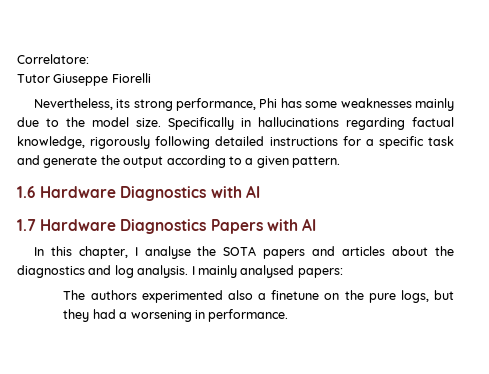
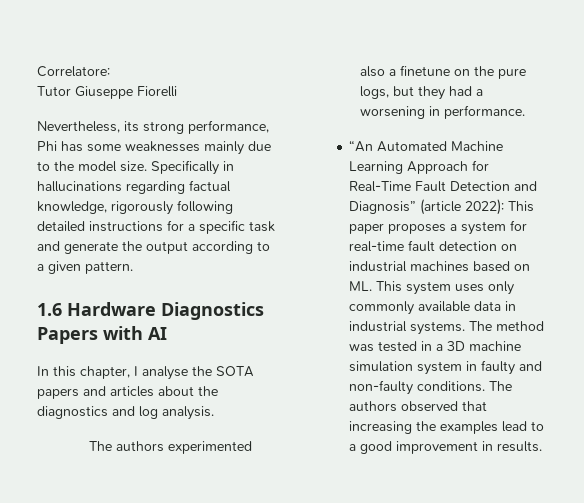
- 1.6 Hardware Diagnostics with AI
- 1.7 Hardware Diagnostics Papers with AI
+ 1.6 Hardware Diagnostics Papers with AI
- I mainly analysed papers:
+ “An Automated Machine Learning Approach for Real-Time Fault Detection and Diagnosis” (article 2022): This paper proposes a system for real-time fault detection on industrial machines based on ML. This system uses only commonly available data in industrial systems. The method was tested in a 3D machine simulation system in faulty and non-faulty conditions. The authors observed that increasing the examples lead to a good improvement in results.

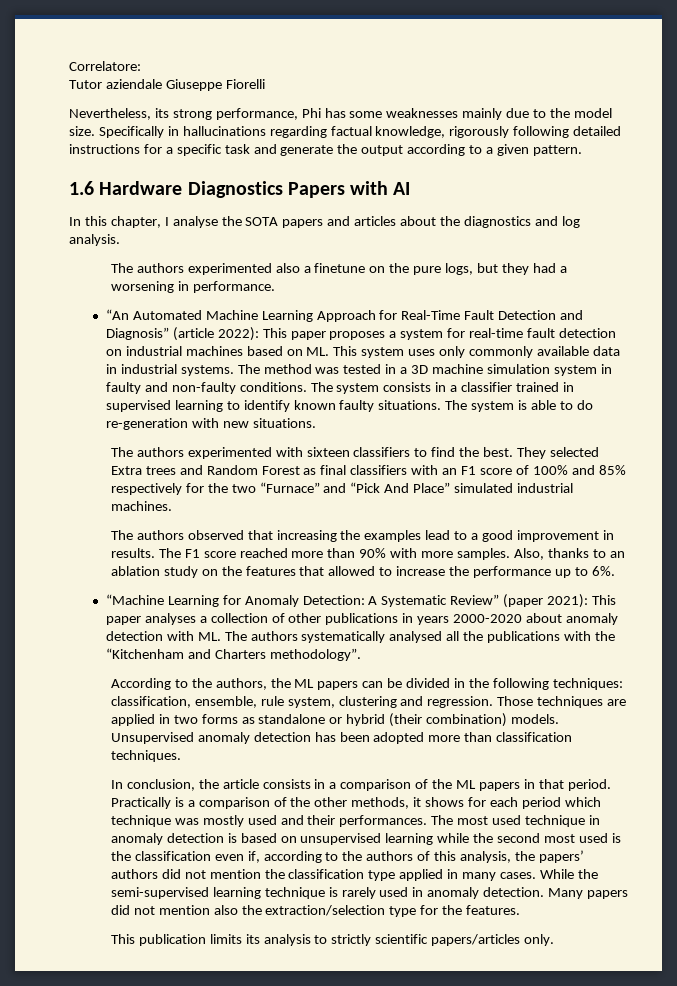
- Tutor Giuseppe Fiorelli
+ Tutor aziendale Giuseppe Fiorelli
+ The system consists in a classifier trained in supervised learning to identify known faulty situations. The system is able to do re-generation with new situations.
+ The authors experimented with sixteen classifiers to find the best. They selected Extra trees and Random Forest as final classifiers with an F1 score of 100% and 85% respectively for the two “Furnace” and “Pick And Place” simulated industrial machines.
+ The F1 score reached more than 90% with more samples. Also, thanks to an ablation study on the features that allowed to increase the performance up to 6%.
+ “Machine Learning for Anomaly Detection: A Systematic Review” (paper 2021): This paper analyses a collection of other publications in years 2000-2020 about anomaly detection with ML. The authors systematically analysed all the publications with the “Kitchenham and Charters methodology”.
+ According to the authors, the ML papers can be divided in the following techniques: classification, ensemble, rule system, clustering and regression. Those techniques are applied in two forms as standalone or hybrid (their combination) models. Unsupervised anomaly detection has been adopted more than classification techniques.
+ In conclusion, the article consists in a comparison of the ML papers in that period. Practically is a comparison of the other methods, it shows for each period which technique was mostly used and their performances. The most used technique in anomaly detection is based on unsupervised learning while the second most used is the classification even if, according to the authors of this analysis, the papers’ authors did not mention the classification type applied in many cases. While the semi-supervised learning technique is rarely used in anomaly detection. Many papers did not mention also the extraction/selection type for the features.
+ This publication limits its analysis to strictly scientific papers/articles only.

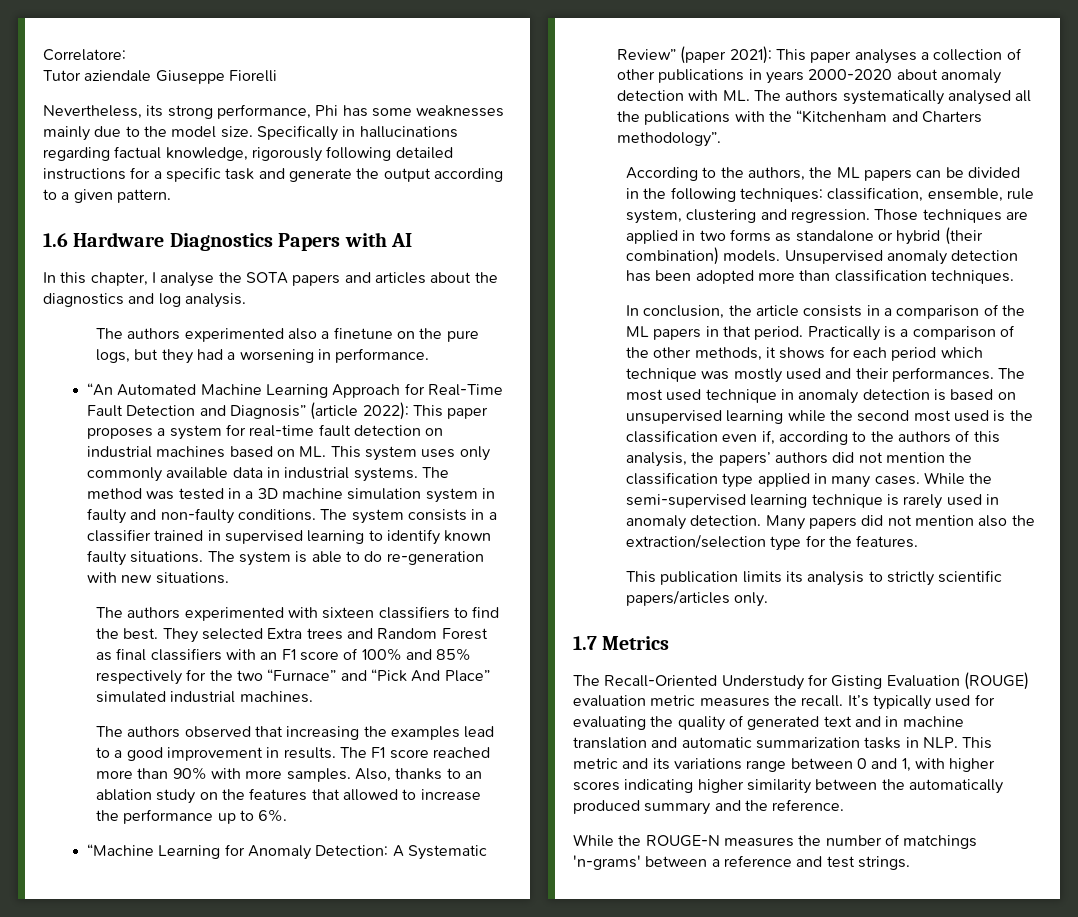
+ 1.7 Metrics
+ The Recall-Oriented Understudy for Gisting Evaluation (ROUGE) evaluation metric measures the recall. It’s typically used for evaluating the quality of generated text and in machine translation and automatic summarization tasks in NLP. This metric and its variations range between 0 and 1, with higher scores indicating higher similarity between the automatically produced summary and the reference.
+ While the ROUGE-N measures the number of matchings 'n-grams' between a reference and test strings.

